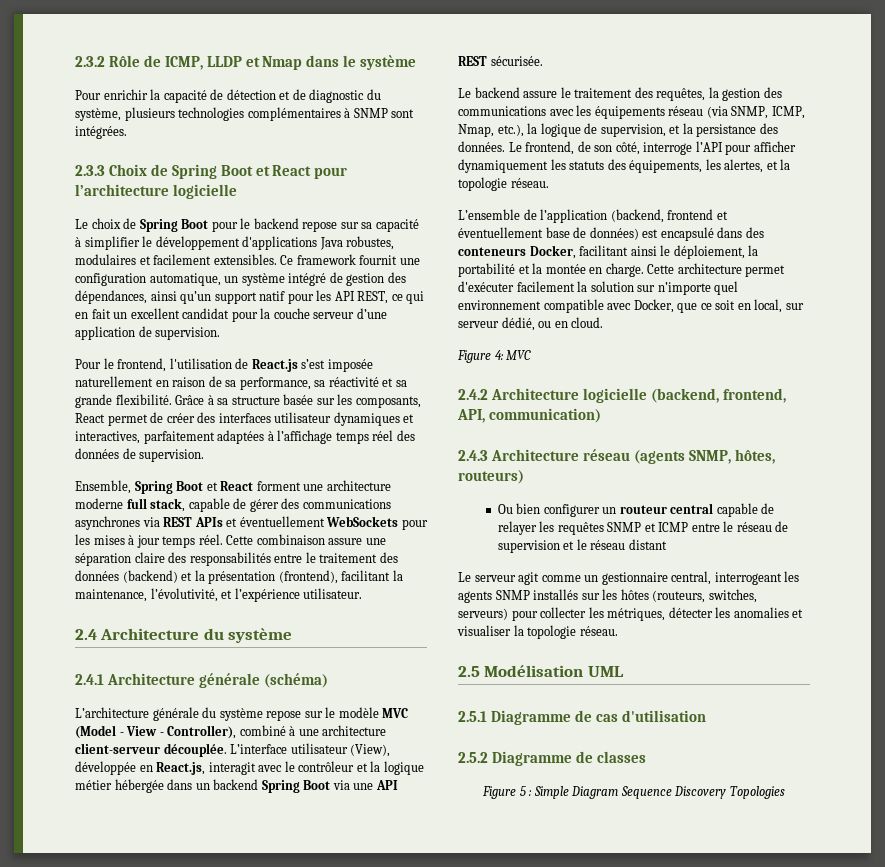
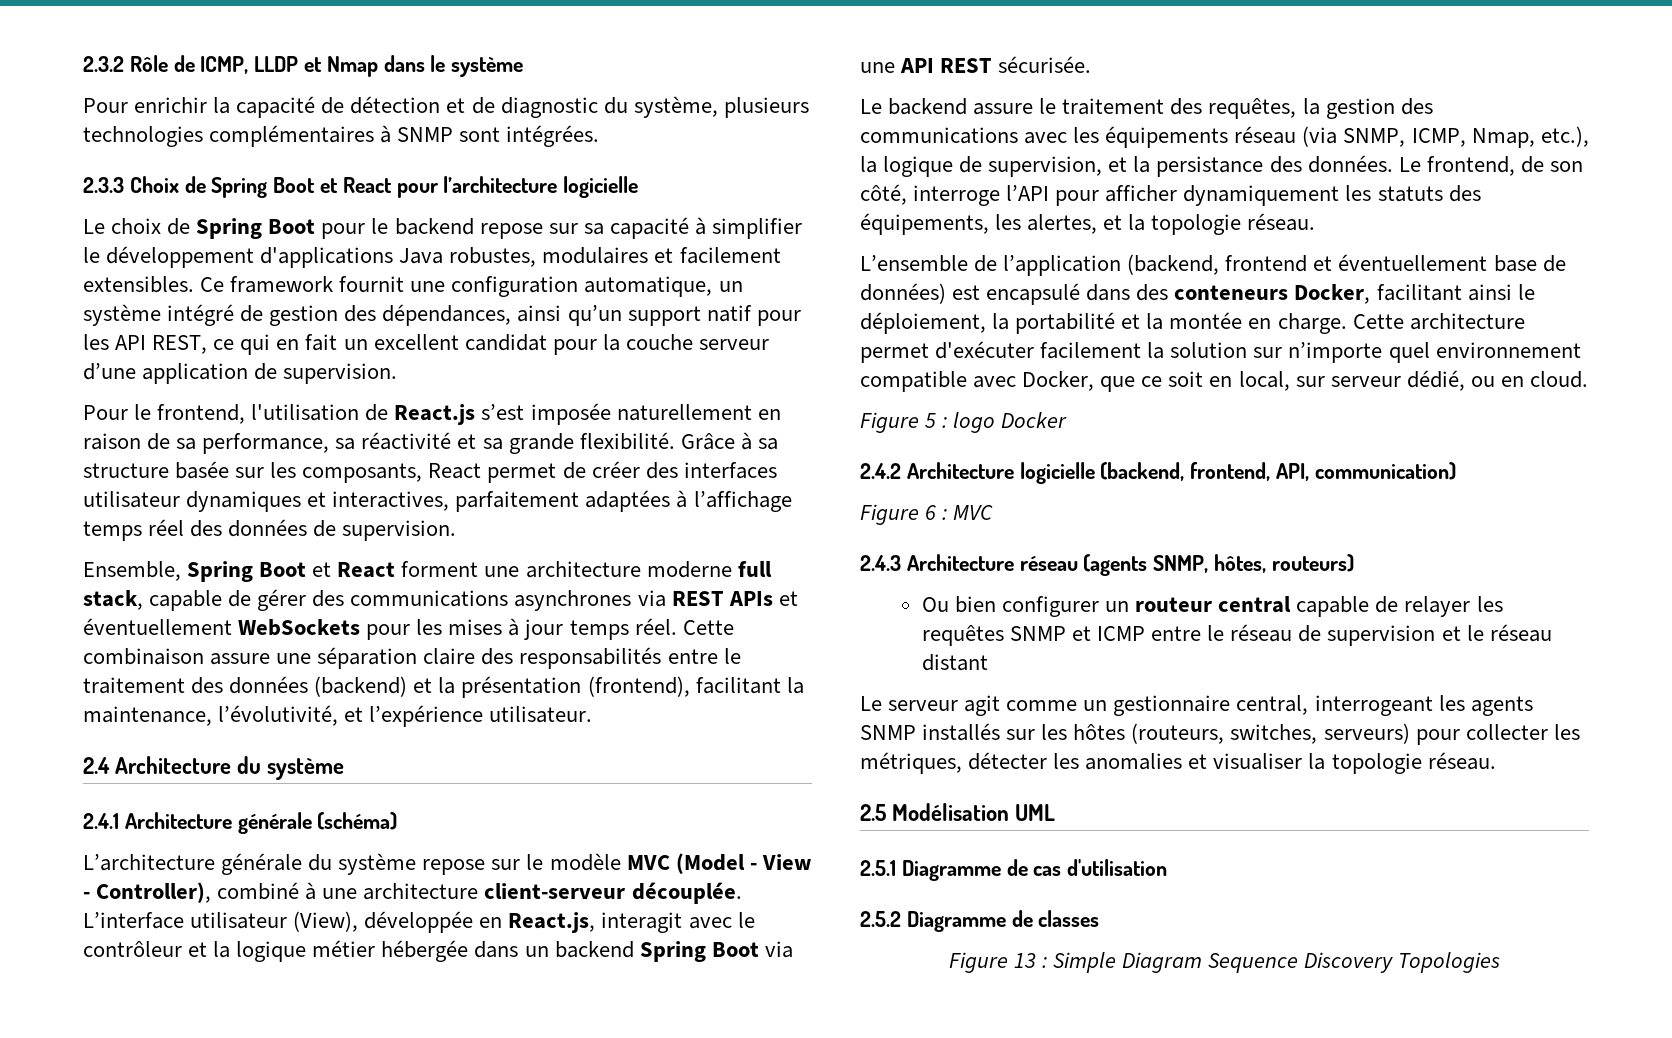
- Figure 4: MVC
+ Figure 5 : logo Docker
+ Figure 6 : MVC
- Figure 5 : Simple Diagram Sequence Discovery Topologies
+ Figure 13 : Simple Diagram Sequence Discovery Topologies

